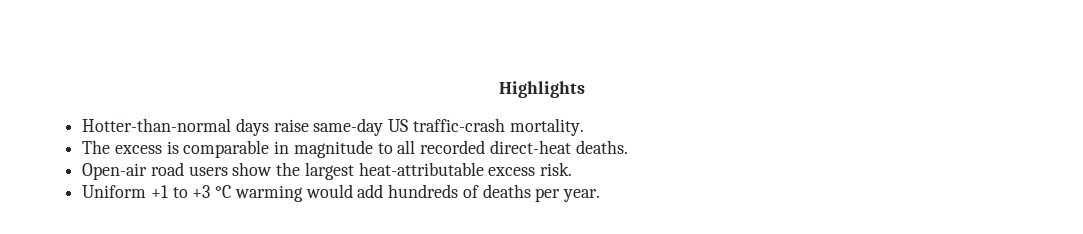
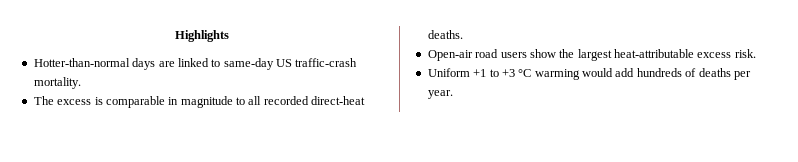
- Hotter-than-normal days raise same-day US traffic-crash mortality.
+ Hotter-than-normal days are linked to same-day US traffic-crash mortality.

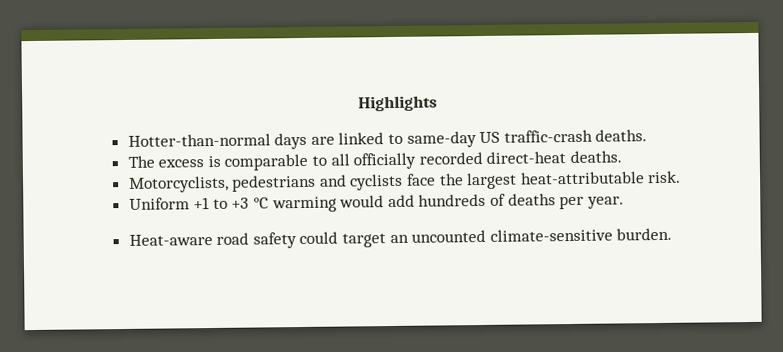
- Hotter-than-normal days are linked to same-day US traffic-crash mortality.
+ Hotter-than-normal days are linked to same-day US traffic-crash deaths.
- The excess is comparable in magnitude to all recorded direct-heat deaths.
+ The excess is comparable to all officially recorded direct-heat deaths.
- Open-air road users show the largest heat-attributable excess risk.
+ Motorcyclists, pedestrians and cyclists face the largest heat-attributable risk.
+ Heat-aware road safety could target an uncounted climate-sensitive burden.

